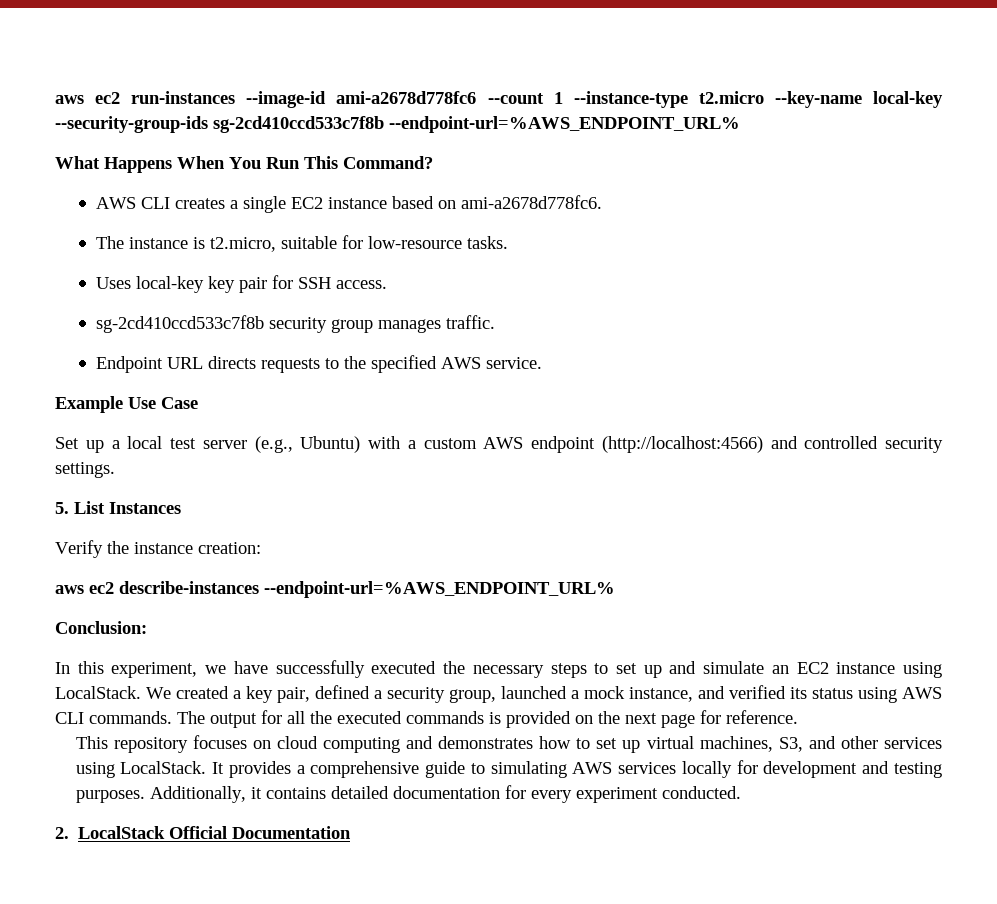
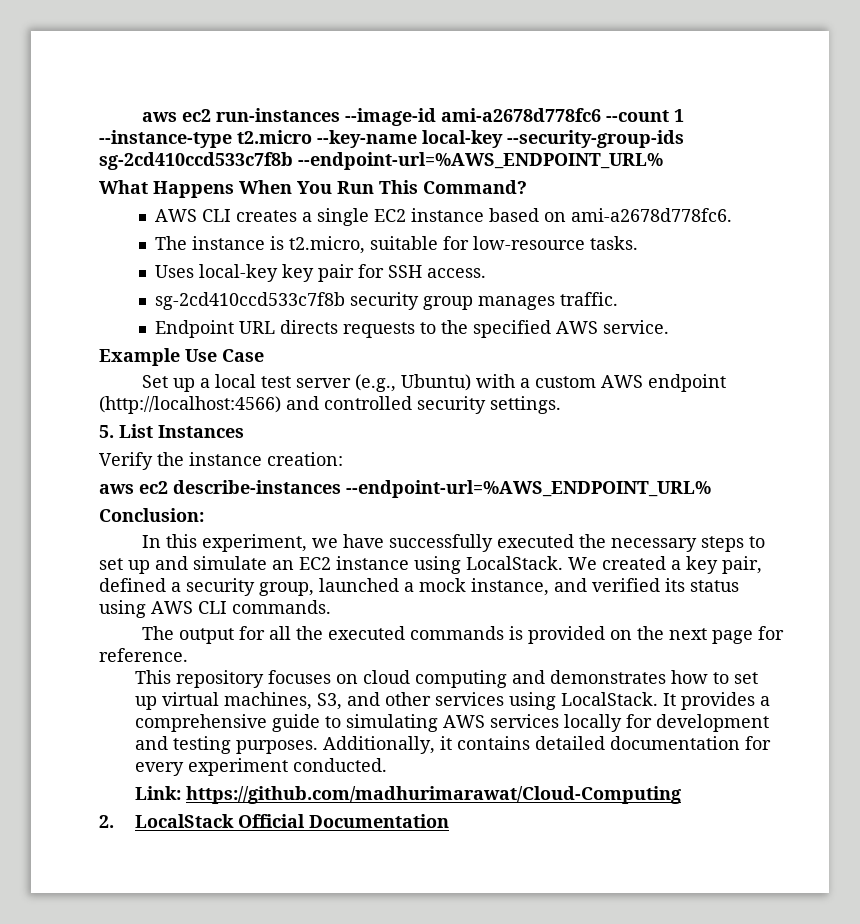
- We created a key pair, defined a security group, launched a mock instance, and verified its status using AWS CLI commands. The output for all the executed commands is provided on the next page for reference.
+ We created a key pair, defined a security group, launched a mock instance, and verified its status using AWS CLI commands.
+ The output for all the executed commands is provided on the next page for reference.
+ Link: https://github.com/madhurimarawat/Cloud-Computing

